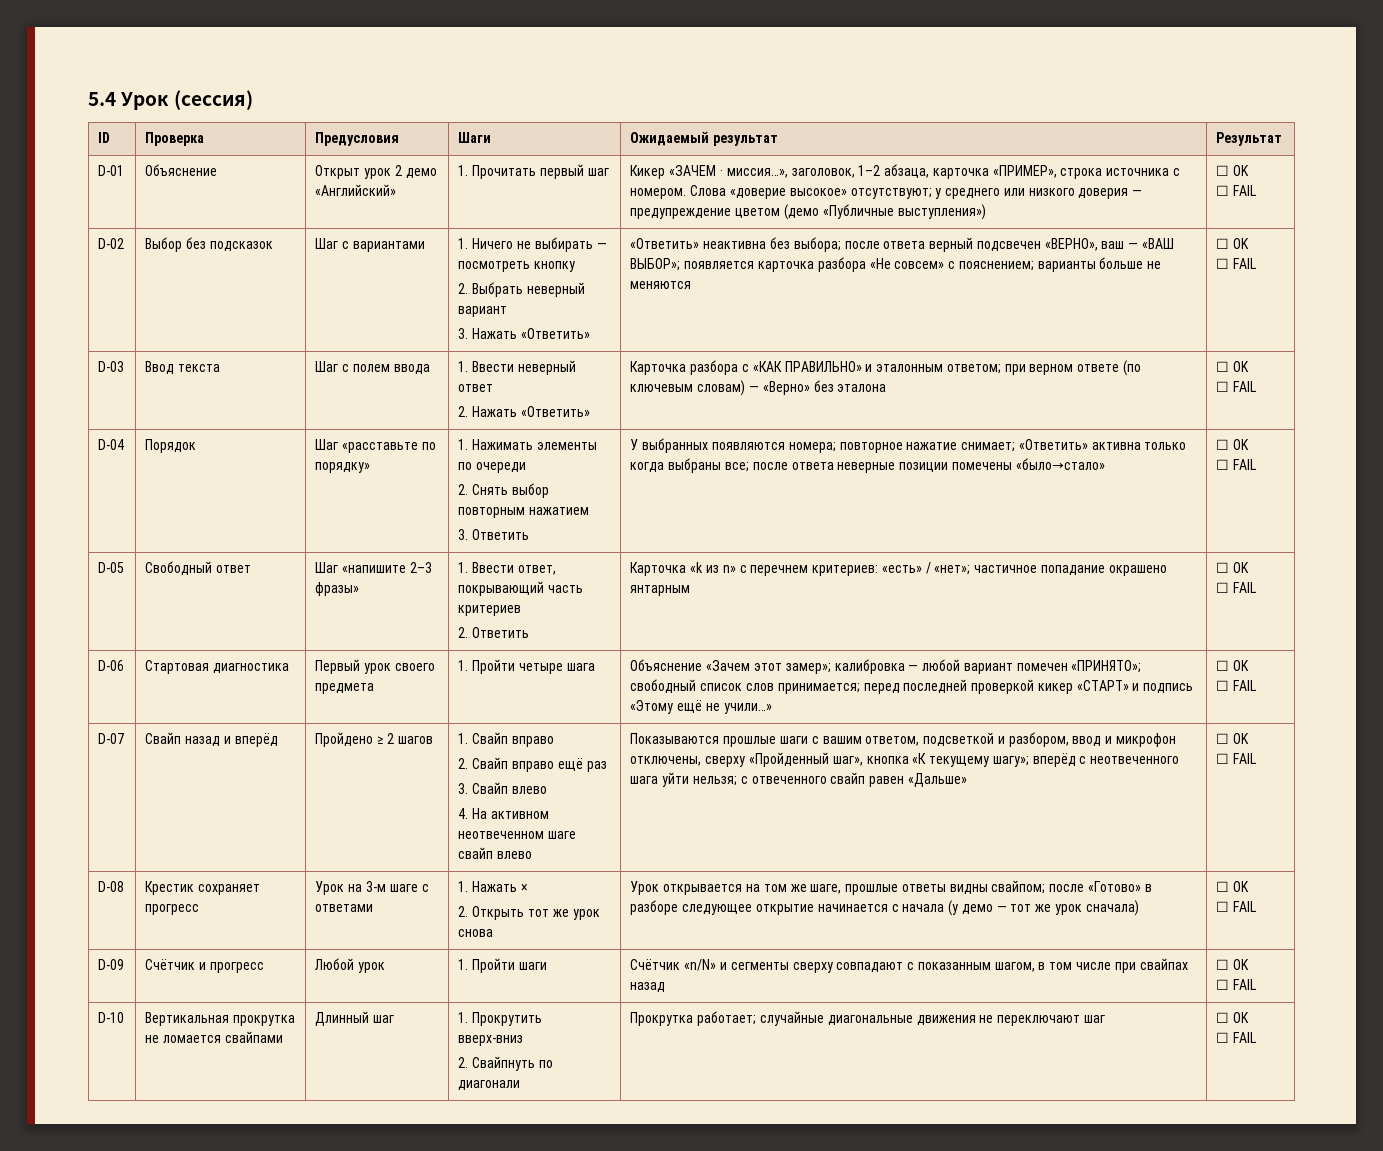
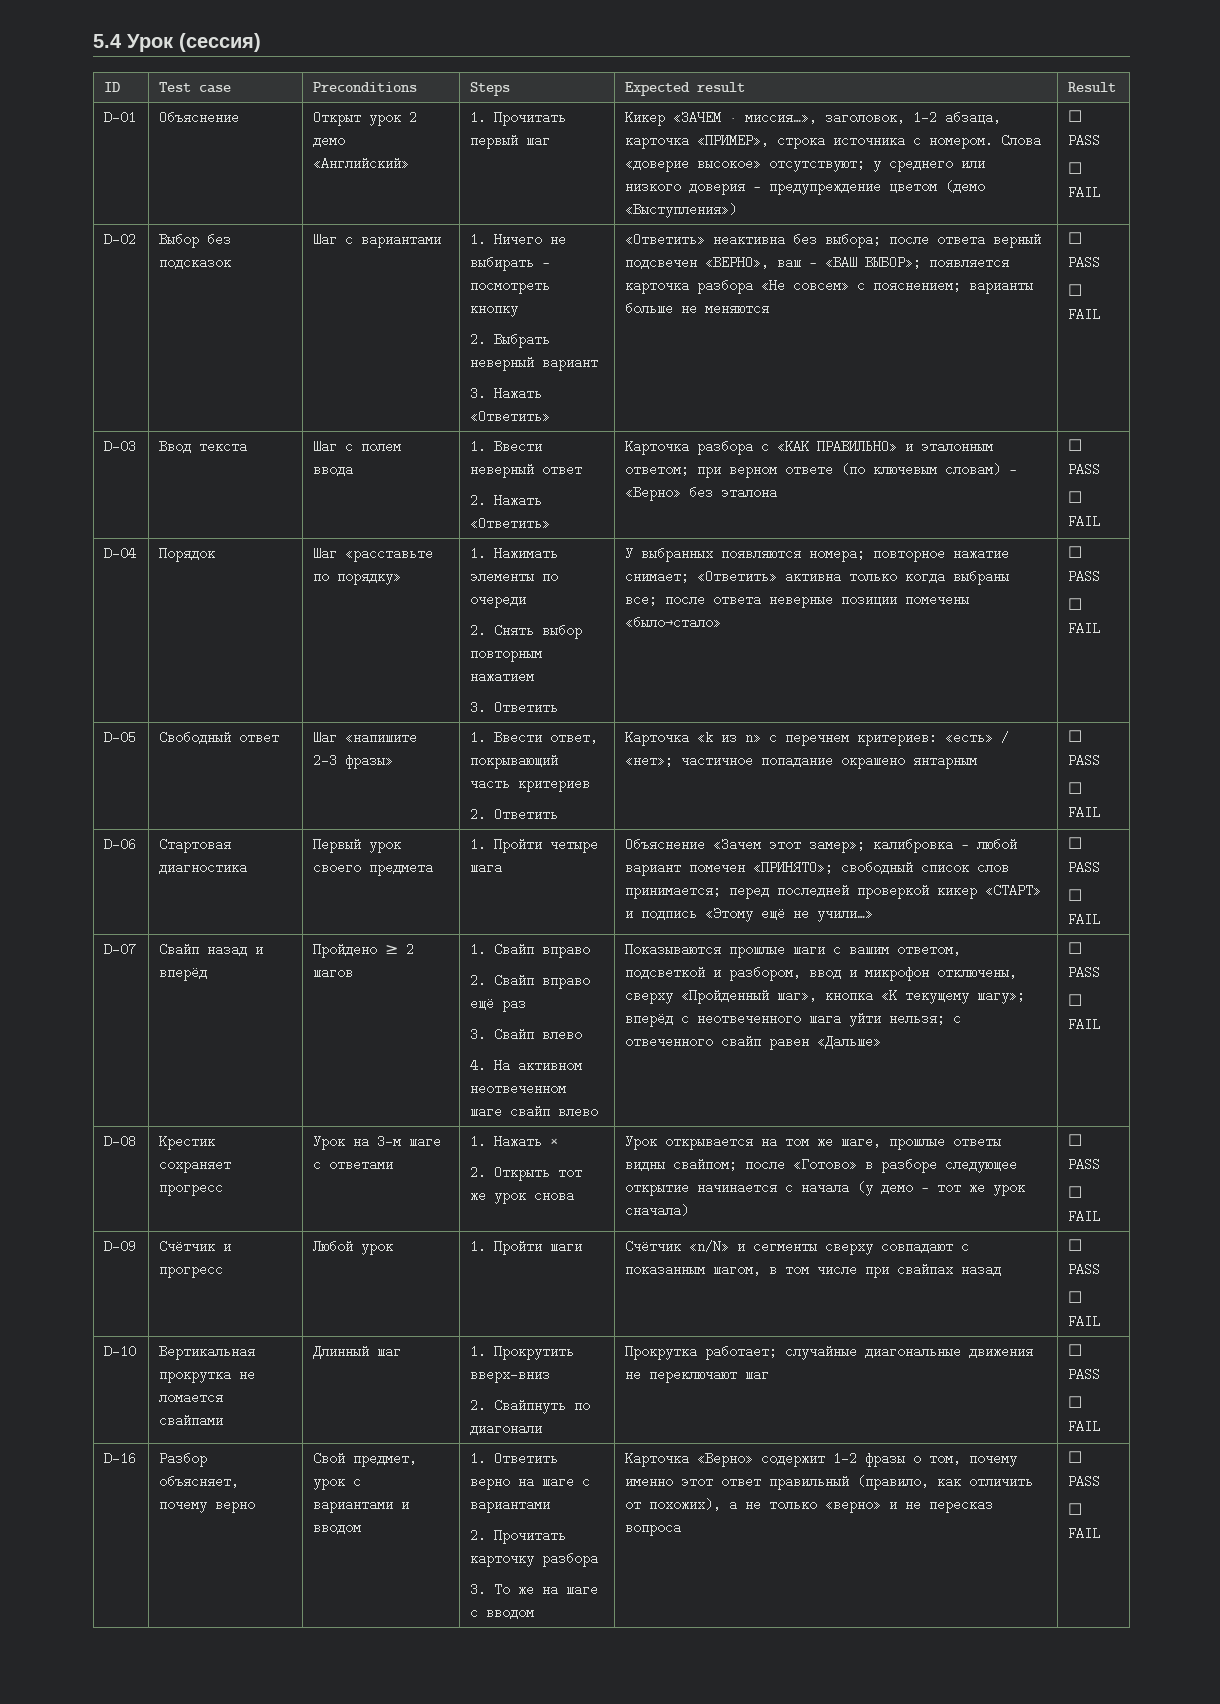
- ID | Проверка | Предусловия | Шаги | Ожидаемый результат | Результат
+ ID | Test case | Preconditions | Steps | Expected result | Result
- Слова «доверие высокое» отсутствуют; у среднего или низкого доверия — предупреждение цветом (демо «Публичные выступления») | ☐ OK
+ Слова «доверие высокое» отсутствуют; у среднего или низкого доверия — предупреждение цветом (демо «Выступления») | ☐ PASS
- «Ответить» неактивна без выбора; после ответа верный подсвечен «ВЕРНО», ваш — «ВАШ ВЫБОР»; появляется карточка разбора «Не совсем» с пояснением; варианты больше не меняются | ☐ OK
+ «Ответить» неактивна без выбора; после ответа верный подсвечен «ВЕРНО», ваш — «ВАШ ВЫБОР»; появляется карточка разбора «Не совсем» с пояснением; варианты больше не меняются | ☐ PASS
  D-03 | Ввод текста | Шаг с полем ввода | 1. Ввести неверный ответ
- 2. Нажать «Ответить» | Карточка разбора с «КАК ПРАВИЛЬНО» и эталонным ответом; при верном ответе (по ключевым словам) — «Верно» без эталона | ☐ OK
+ 2. Нажать «Ответить» | Карточка разбора с «КАК ПРАВИЛЬНО» и эталонным ответом; при верном ответе (по ключевым словам) — «Верно» без эталона | ☐ PASS
- У выбранных появляются номера; повторное нажатие снимает; «Ответить» активна только когда выбраны все; после ответа неверные позиции помечены «было→стало» | ☐ OK
+ У выбранных появляются номера; повторное нажатие снимает; «Ответить» активна только когда выбраны все; после ответа неверные позиции помечены «было→стало» | ☐ PASS
  D-05 | Свободный ответ | Шаг «напишите 2–3 фразы» | 1. Ввести ответ, покрывающий часть критериев
- 2. Ответить | Карточка «k из n» с перечнем критериев: «есть» / «нет»; частичное попадание окрашено янтарным | ☐ OK
+ 2. Ответить | Карточка «k из n» с перечнем критериев: «есть» / «нет»; частичное попадание окрашено янтарным | ☐ PASS
- D-06 | Стартовая диагностика | Первый урок своего предмета | 1. Пройти четыре шага | Объяснение «Зачем этот замер»; калибровка — любой вариант помечен «ПРИНЯТО»; свободный список слов принимается; перед последней проверкой кикер «СТАРТ» и подпись «Этому ещё не учили…» | ☐ OK
+ D-06 | Стартовая диагностика | Первый урок своего предмета | 1. Пройти четыре шага | Объяснение «Зачем этот замер»; калибровка — любой вариант помечен «ПРИНЯТО»; свободный список слов принимается; перед последней проверкой кикер «СТАРТ» и подпись «Этому ещё не учили…» | ☐ PASS
- Показываются прошлые шаги с вашим ответом, подсветкой и разбором, ввод и микрофон отключены, сверху «Пройденный шаг», кнопка «К текущему шагу»; вперёд с неотвеченного шага уйти нельзя; с отвеченного свайп равен «Дальше» | ☐ OK
+ Показываются прошлые шаги с вашим ответом, подсветкой и разбором, ввод и микрофон отключены, сверху «Пройденный шаг», кнопка «К текущему шагу»; вперёд с неотвеченного шага уйти нельзя; с отвеченного свайп равен «Дальше» | ☐ PASS
- Урок открывается на том же шаге, прошлые ответы видны свайпом; после «Готово» в разборе следующее открытие начинается с начала (у демо — тот же урок сначала) | ☐ OK
+ Урок открывается на том же шаге, прошлые ответы видны свайпом; после «Готово» в разборе следующее открытие начинается с начала (у демо — тот же урок сначала) | ☐ PASS
- D-09 | Счётчик и прогресс | Любой урок | 1. Пройти шаги | Счётчик «n/N» и сегменты сверху совпадают с показанным шагом, в том числе при свайпах назад | ☐ OK
+ D-09 | Счётчик и прогресс | Любой урок | 1. Пройти шаги | Счётчик «n/N» и сегменты сверху совпадают с показанным шагом, в том числе при свайпах назад | ☐ PASS
  D-10 | Вертикальная прокрутка не ломается свайпами | Длинный шаг | 1. Прокрутить вверх-вниз
- 2. Свайпнуть по диагонали | Прокрутка работает; случайные диагональные движения не переключают шаг | ☐ OK
+ 2. Свайпнуть по диагонали | Прокрутка работает; случайные диагональные движения не переключают шаг | ☐ PASS
+ ☐ FAIL
+ D-16 | Разбор объясняет, почему верно | Свой предмет, урок с вариантами и вводом | 1. Ответить верно на шаге с вариантами
+ 2. Прочитать карточку разбора
+ 3. То же на шаге с вводом | Карточка «Верно» содержит 1–2 фразы о том, почему именно этот ответ правильный (правило, как отличить от похожих), а не только «верно» и не пересказ вопроса | ☐ PASS

